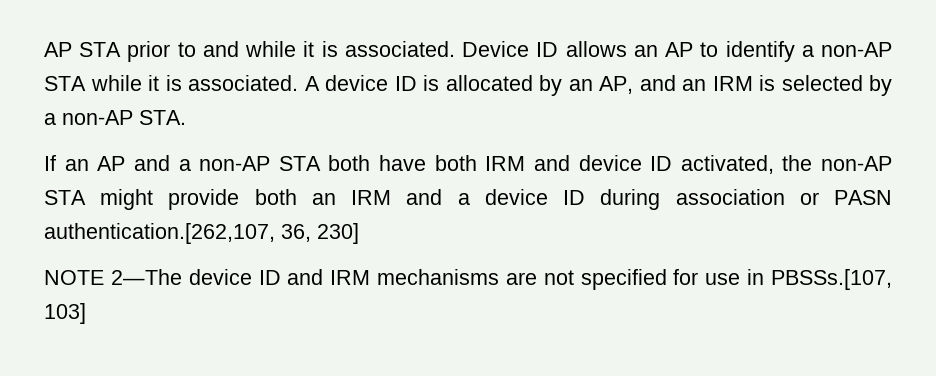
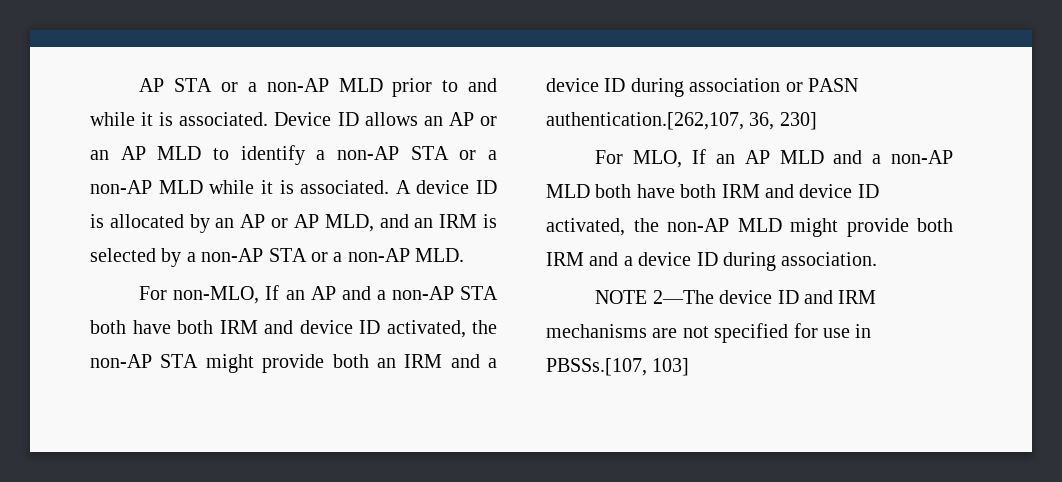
- AP STA prior to and while it is associated.
+ AP STA or a non-AP MLD prior to and while it is associated.
- Device ID allows an AP to identify a non-AP STA while it is associated.
+ Device ID allows an AP or an AP MLD to identify a non-AP STA or a non-AP MLD while it is associated.
- A device ID is allocated by an AP, and an IRM is selected by a non-AP STA.
- If an AP and a non-AP STA both have both IRM and device ID activated, the non-AP STA might provide both an IRM and a device ID during association or PASN authentication.[262,107, 36, 230]
+ A device ID is allocated by an AP or AP MLD, and an IRM is selected by a non-AP STA or a non-AP MLD.
+ For non-MLO, If an AP and a non-AP STA both have both IRM and device ID activated, the non-AP STA might provide both an IRM and a device ID during association or PASN authentication.[262,107, 36, 230]
+ For MLO, If an AP MLD and a non-AP MLD both have both IRM and device ID activated, the non-AP MLD might provide both IRM and a device ID during association.

